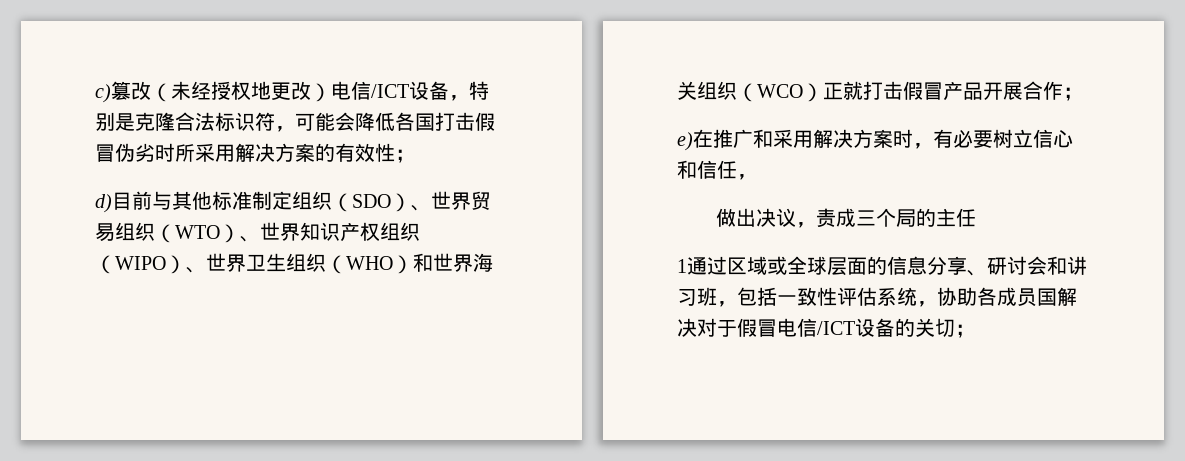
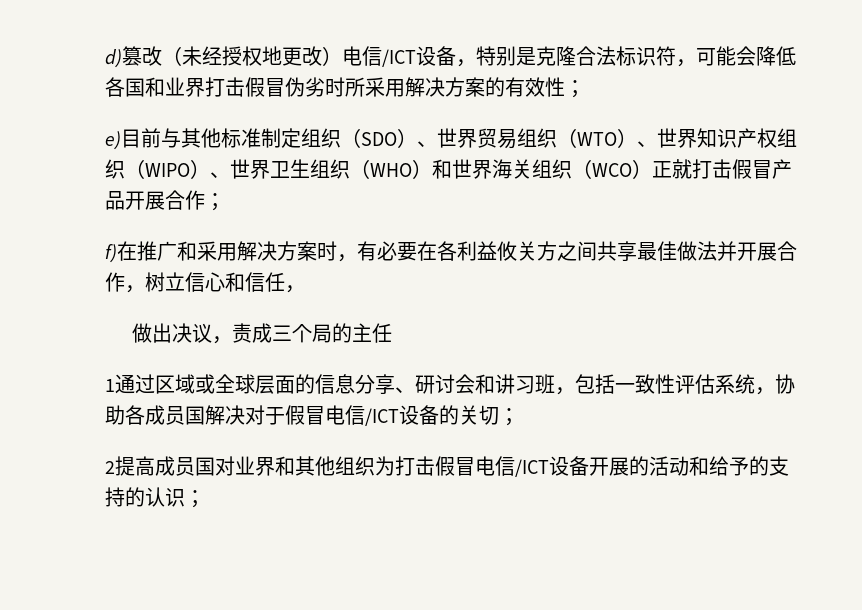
- c)篡改（未经授权地更改）电信/ICT设备，特别是克隆合法标识符，可能会降低各国打击假冒伪劣时所采用解决方案的有效性；
+ d)篡改（未经授权地更改）电信/ICT设备，特别是克隆合法标识符，可能会降低各国和业界打击假冒伪劣时所采用解决方案的有效性；
- d)目前与其他标准制定组织（SDO）、世界贸易组织（WTO）、世界知识产权组织（WIPO）、世界卫生组织（WHO）和世界海关组织（WCO）正就打击假冒产品开展合作；
+ e)目前与其他标准制定组织（SDO）、世界贸易组织（WTO）、世界知识产权组织（WIPO）、世界卫生组织（WHO）和世界海关组织（WCO）正就打击假冒产品开展合作；
- e)在推广和采用解决方案时，有必要树立信心和信任，
+ f)在推广和采用解决方案时，有必要在各利益攸关方之间共享最佳做法并开展合作，树立信心和信任，
+ 2提高成员国对业界和其他组织为打击假冒电信/ICT设备开展的活动和给予的支持的认识；

